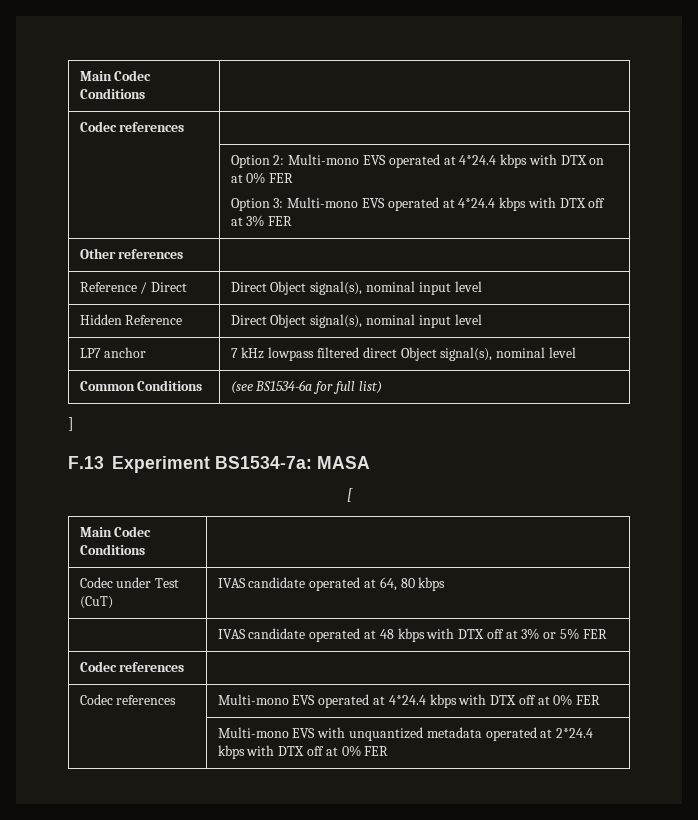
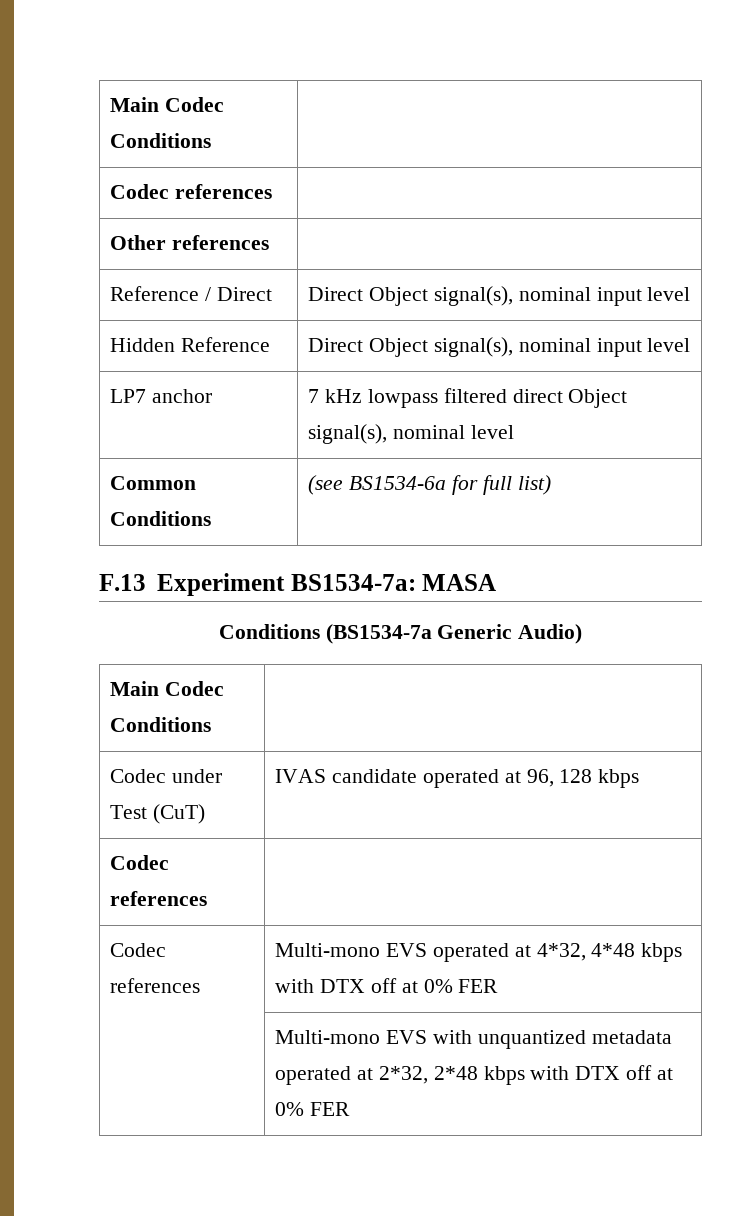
- | Option 2: Multi-mono EVS operated at 4*24.4 kbps with DTX on at 0% FER
- Option 3: Multi-mono EVS operated at 4*24.4 kbps with DTX off at 3% FER
- ]
- [
+ Conditions (BS1534-7a Generic Audio)
- Codec under Test (CuT) | IVAS candidate operated at 64, 80 kbps
- | IVAS candidate operated at 48 kbps with DTX off at 3% or 5% FER
+ Codec under Test (CuT) | IVAS candidate operated at 96, 128 kbps
- Codec references | Multi-mono EVS operated at 4*24.4 kbps with DTX off at 0% FER
+ Codec references | Multi-mono EVS operated at 4*32, 4*48 kbps with DTX off at 0% FER
- | Multi-mono EVS with unquantized metadata operated at 2*24.4 kbps with DTX off at 0% FER
+ | Multi-mono EVS with unquantized metadata operated at 2*32, 2*48 kbps with DTX off at 0% FER

